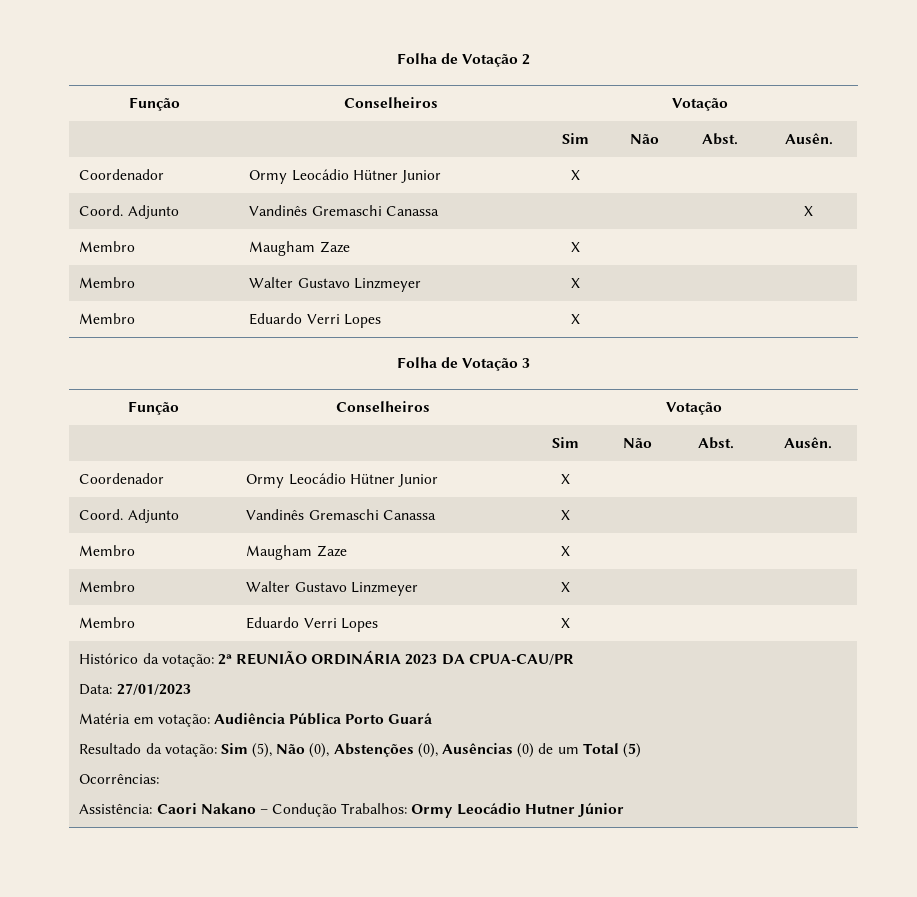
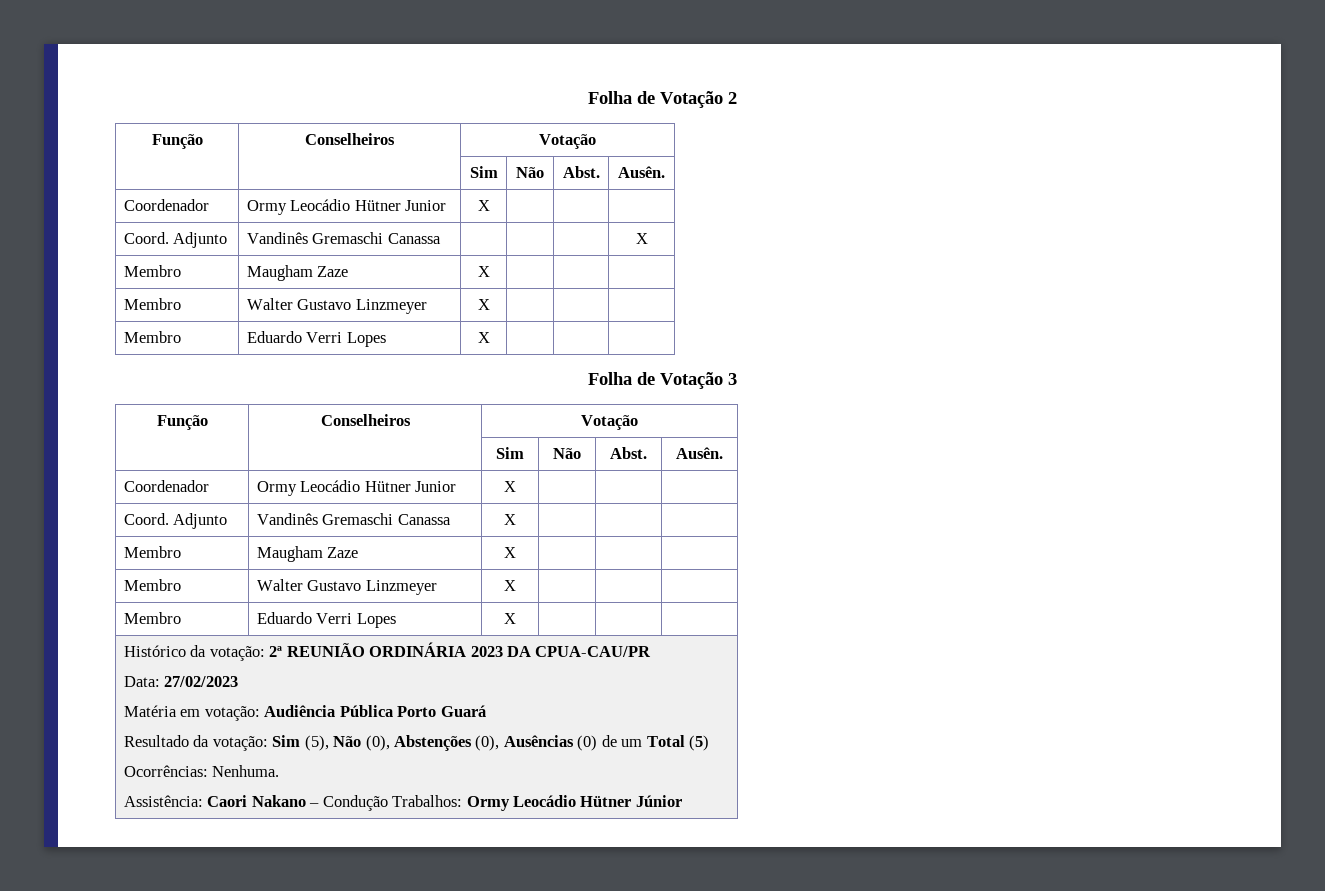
- Data: 27/01/2023
+ Data: 27/02/2023
- Ocorrências:
+ Ocorrências: Nenhuma.
- Assistência: Caori Nakano – Condução Trabalhos: Ormy Leocádio Hutner Júnior
+ Assistência: Caori Nakano – Condução Trabalhos: Ormy Leocádio Hütner Júnior

